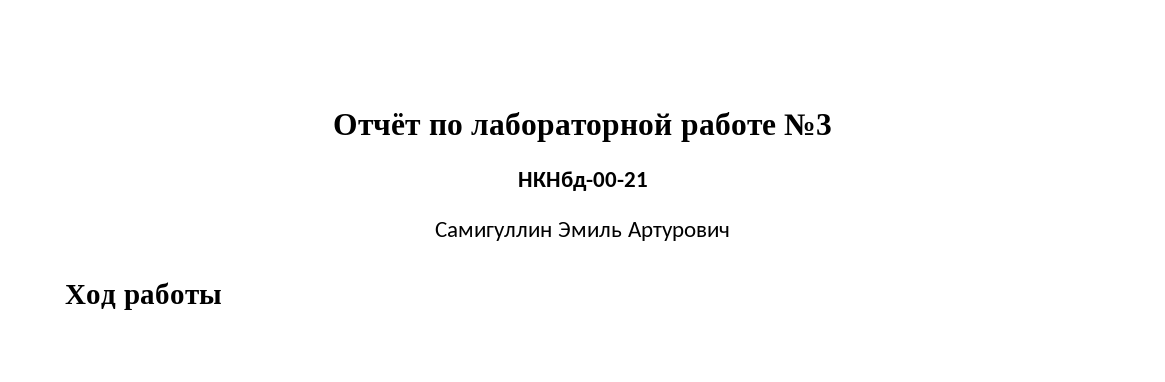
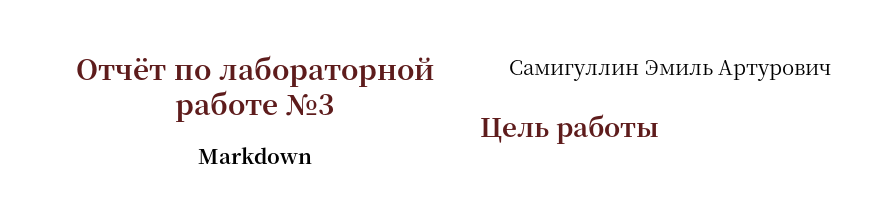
- НКНбд-00-21
+ Markdown
- Ход работы
+ Цель работы

